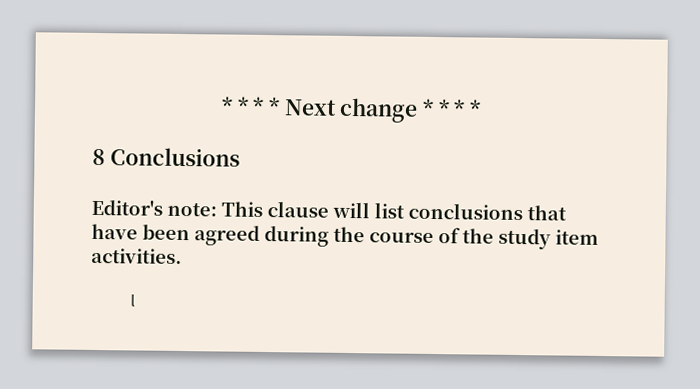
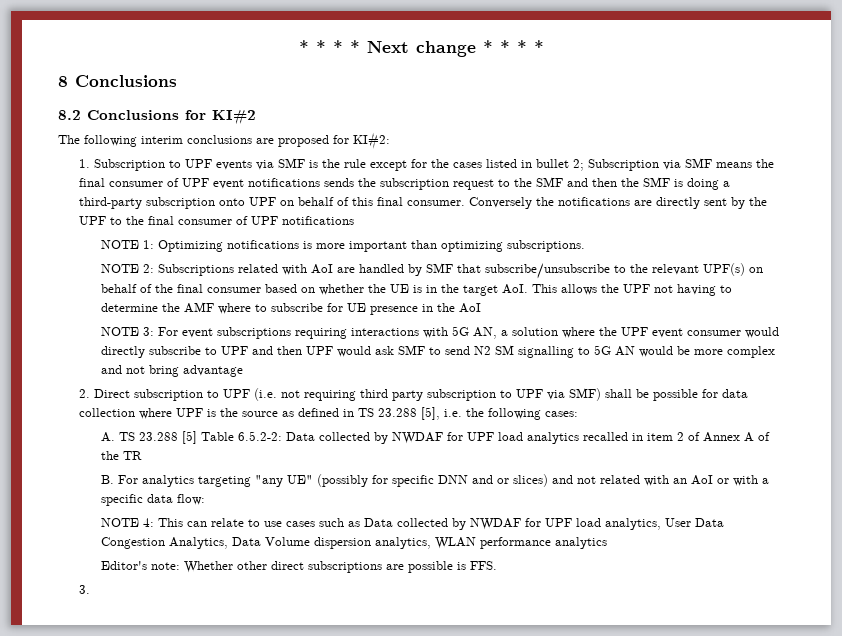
- Editor's note: This clause will list conclusions that have been agreed during the course of the study item activities.
- l
+ 8.2 Conclusions for KI#2
+ The following interim conclusions are proposed for KI#2:
+ 1. Subscription to UPF events via SMF is the rule except for the cases listed in bullet 2; Subscription via SMF means the final consumer of UPF event notifications sends the subscription request to the SMF and then the SMF is doing a third-party subscription onto UPF on behalf of this final consumer. Conversely the notifications are directly sent by the UPF to the final consumer of UPF notifications
+ NOTE 1: Optimizing notifications is more important than optimizing subscriptions.
+ NOTE 2: Subscriptions related with AoI are handled by SMF that subscribe/unsubscribe to the relevant UPF(s) on behalf of the final consumer based on whether the UE is in the target AoI. This allows the UPF not having to determine the AMF where to subscribe for UE presence in the AoI
+ NOTE 3: For event subscriptions requiring interactions with 5G AN, a solution where the UPF event consumer would directly subscribe to UPF and then UPF would ask SMF to send N2 SM signalling to 5G AN would be more complex and not bring advantage
+ 2. Direct subscription to UPF (i.e. not requiring third party subscription to UPF via SMF) shall be possible for data collection where UPF is the source as defined in TS 23.288 [5], i.e. the following cases:
+ A. TS 23.288 [5] Table 6.5.2-2: Data collected by NWDAF for UPF load analytics recalled in item 2 of Annex A of the TR
+ B. For analytics targeting "any UE" (possibly for specific DNN and or slices) and not related with an AoI or with a specific data flow:
+ NOTE 4: This can relate to use cases such as Data collected by NWDAF for UPF load analytics, User Data Congestion Analytics, Data Volume dispersion analytics, WLAN performance analytics
+ Editor's note: Whether other direct subscriptions are possible is FFS.
+ 3.

